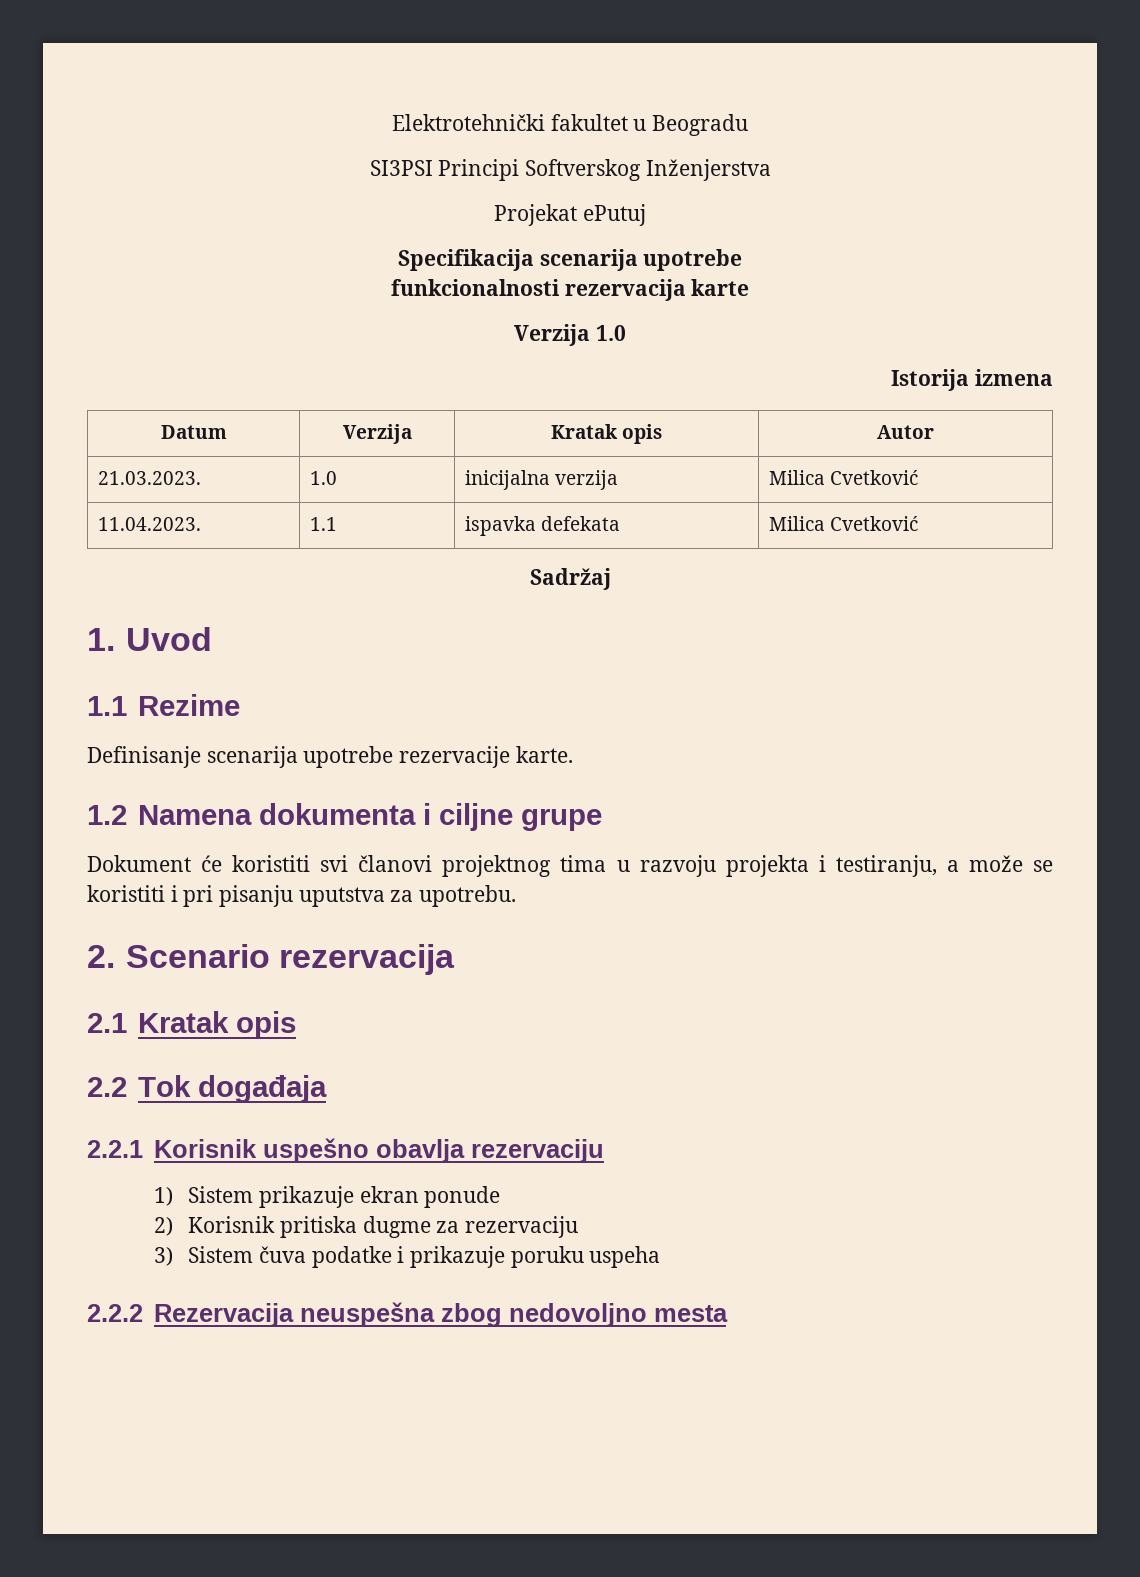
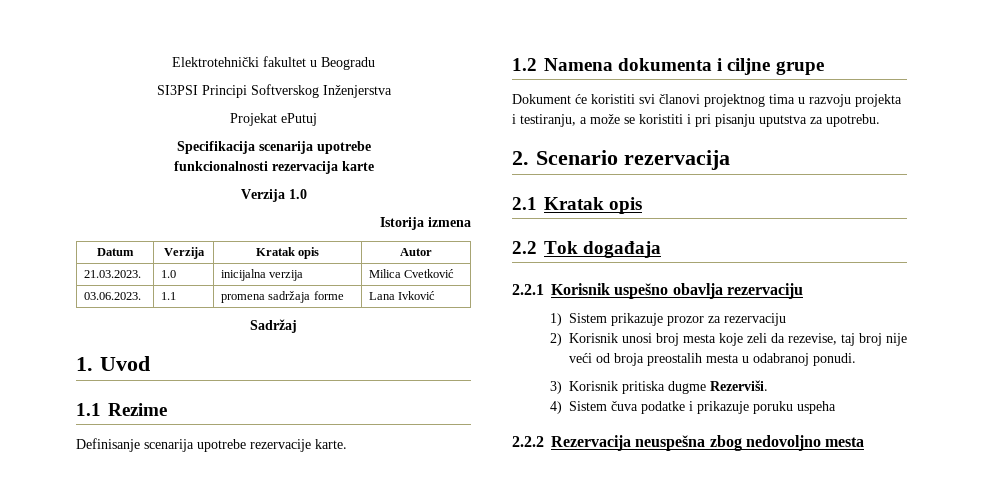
- 11.04.2023. | 1.1 | ispavka defekata | Milica Cvetković
+ 03.06.2023. | 1.1 | promena sadržaja forme | Lana Ivković
- 1) Sistem prikazuje ekran ponude
- 2) Korisnik pritiska dugme za rezervaciju
- 3) Sistem čuva podatke i prikazuje poruku uspeha
+ 1) Sistem prikazuje prozor za rezervaciju
+ 2) Korisnik unosi broj mesta koje zeli da rezevise, taj broj nije veći od broja preostalih mesta u odabranoj ponudi.
+ 3) Korisnik pritiska dugme Rezerviši.
+ 4) Sistem čuva podatke i prikazuje poruku uspeha

